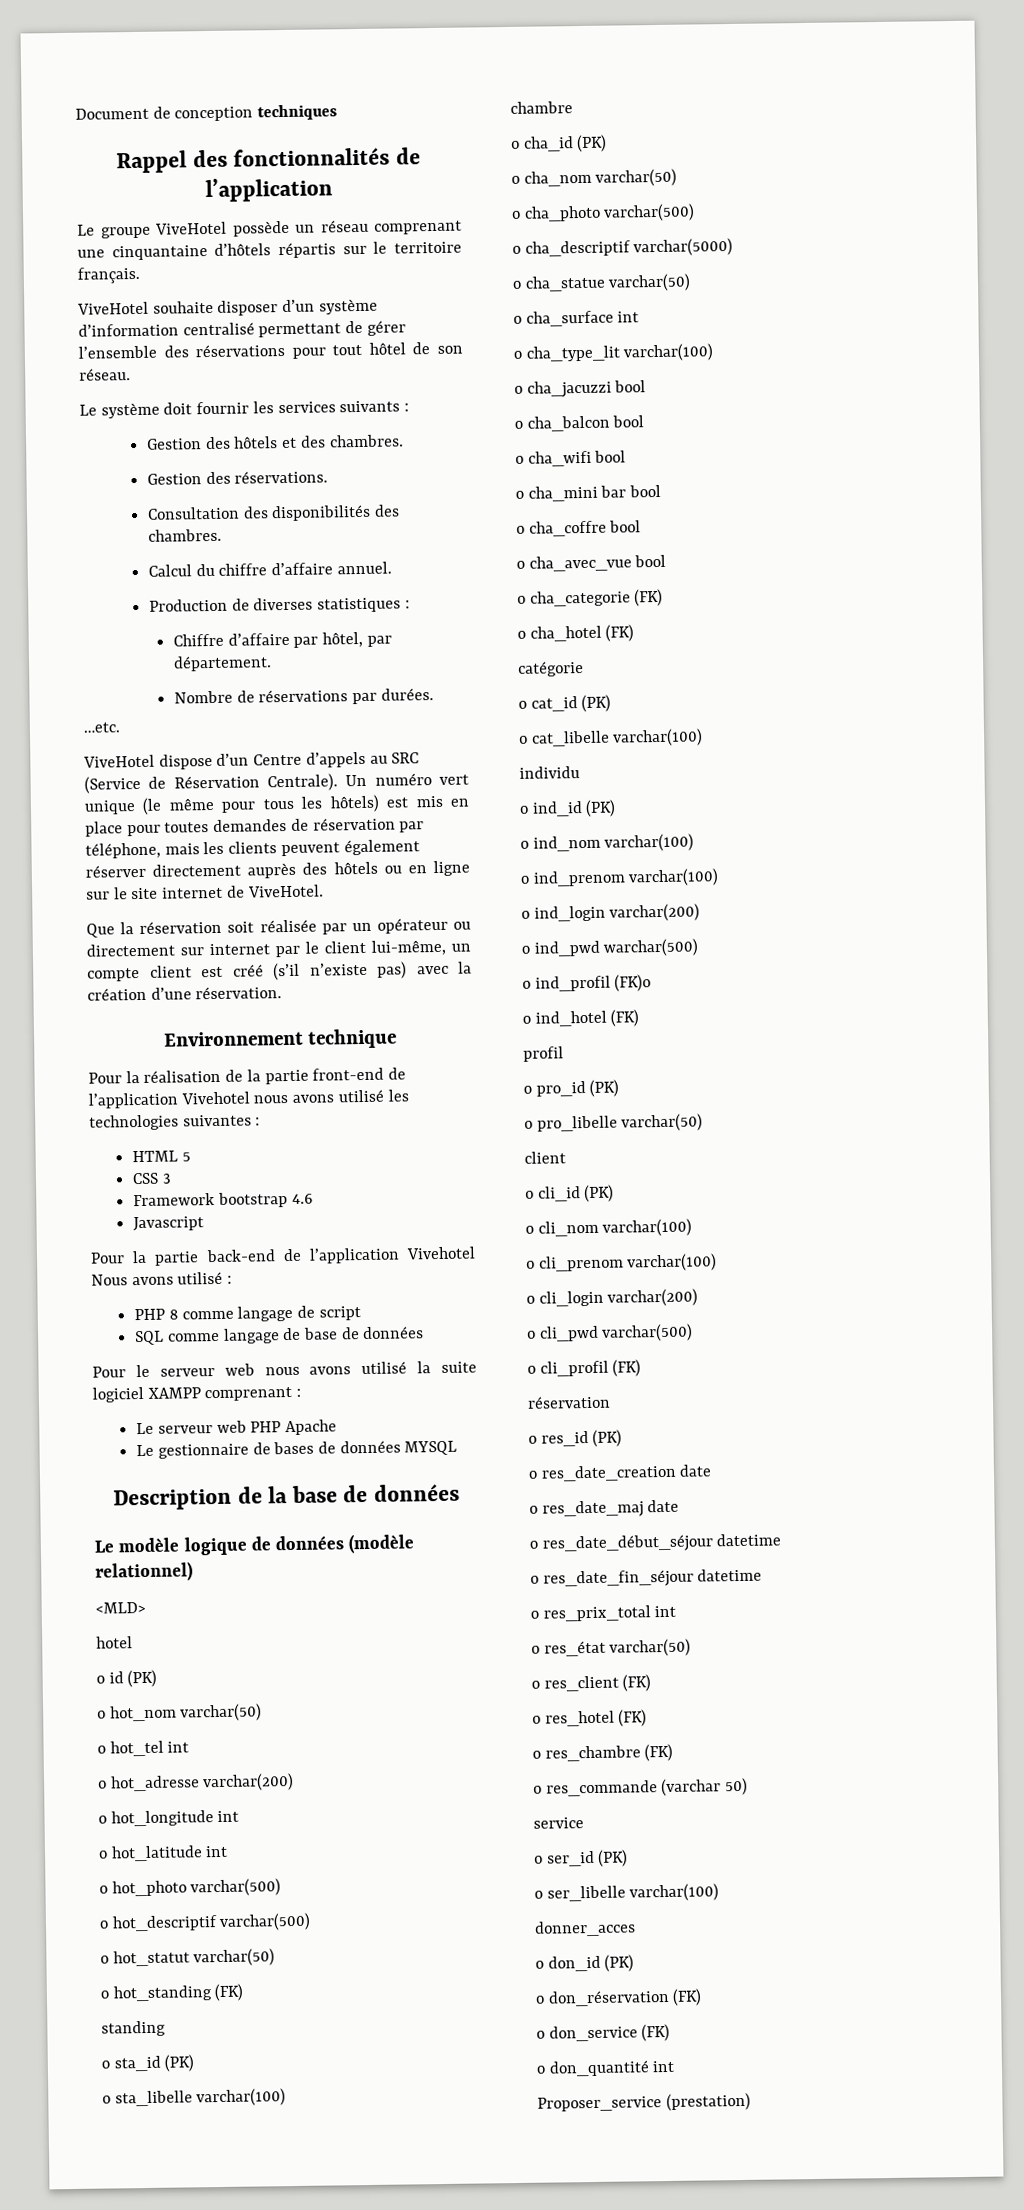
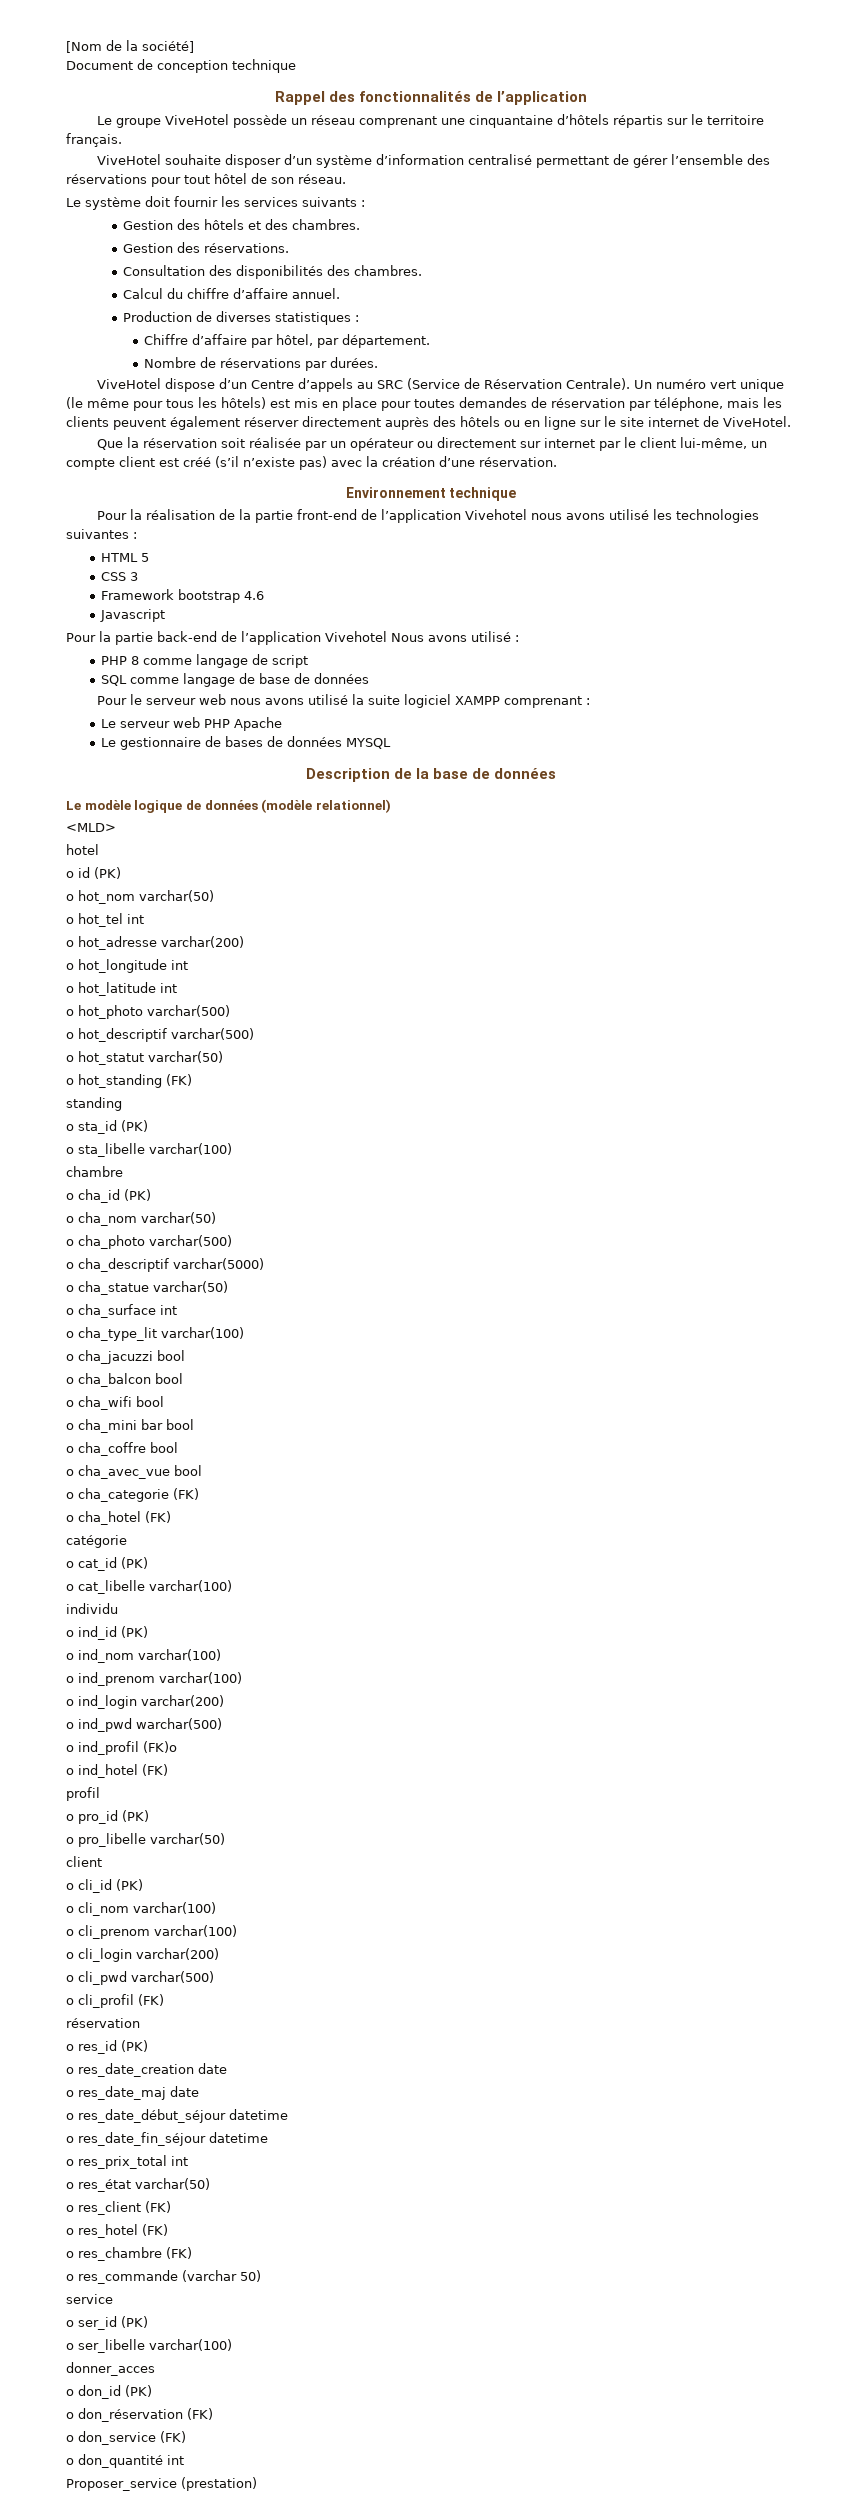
+ [Nom de la société]
- Document de conception techniques
+ Document de conception technique
- …etc.

